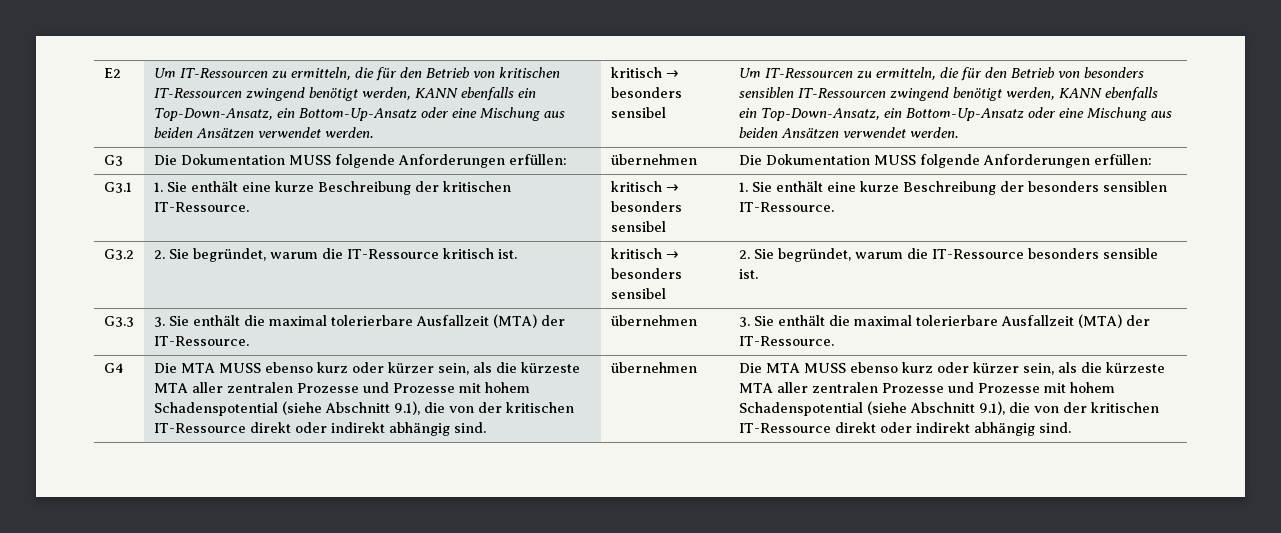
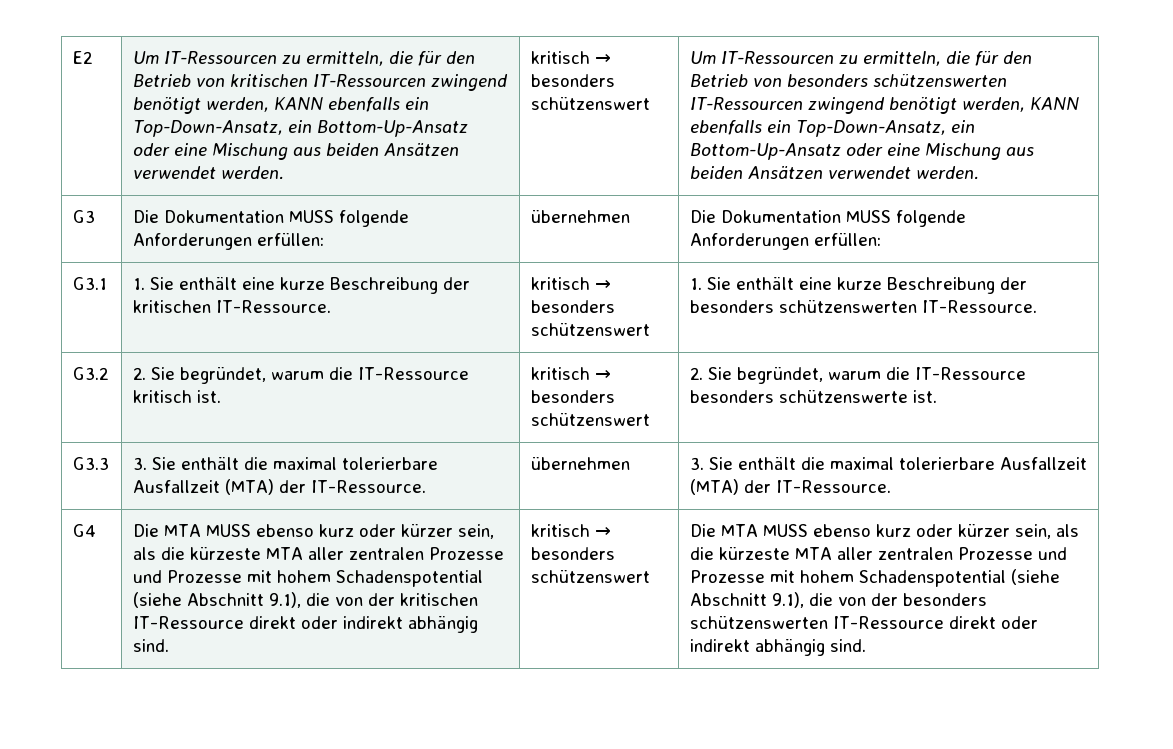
- Um IT-Ressourcen zu ermitteln, die für den Betrieb von kritischen IT-Ressourcen zwingend benötigt werden, KANN ebenfalls ein Top-Down-Ansatz, ein Bottom-Up-Ansatz oder eine Mischung aus beiden Ansätzen verwendet werden. | kritisch → besonders sensibel
+ Um IT-Ressourcen zu ermitteln, die für den Betrieb von kritischen IT-Ressourcen zwingend benötigt werden, KANN ebenfalls ein Top-Down-Ansatz, ein Bottom-Up-Ansatz oder eine Mischung aus beiden Ansätzen verwendet werden. | kritisch → besonders schützenswert
- Um IT-Ressourcen zu ermitteln, die für den Betrieb von besonders sensiblen IT-Ressourcen zwingend benötigt werden, KANN ebenfalls ein Top-Down-Ansatz, ein Bottom-Up-Ansatz oder eine Mischung aus beiden Ansätzen verwendet werden.
+ Um IT-Ressourcen zu ermitteln, die für den Betrieb von besonders schützenswerten IT-Ressourcen zwingend benötigt werden, KANN ebenfalls ein Top-Down-Ansatz, ein Bottom-Up-Ansatz oder eine Mischung aus beiden Ansätzen verwendet werden.
- G3.1 | 1. Sie enthält eine kurze Beschreibung der kritischen IT-Ressource. | kritisch → besonders sensibel | 1. Sie enthält eine kurze Beschreibung der besonders sensiblen IT-Ressource.
+ G3.1 | 1. Sie enthält eine kurze Beschreibung der kritischen IT-Ressource. | kritisch → besonders schützenswert | 1. Sie enthält eine kurze Beschreibung der besonders schützenswerten IT-Ressource.
- G3.2 | 2. Sie begründet, warum die IT-Ressource kritisch ist. | kritisch → besonders sensibel | 2. Sie begründet, warum die IT-Ressource besonders sensible ist.
+ G3.2 | 2. Sie begründet, warum die IT-Ressource kritisch ist. | kritisch → besonders schützenswert | 2. Sie begründet, warum die IT-Ressource besonders schützenswerte ist.
- Die MTA MUSS ebenso kurz oder kürzer sein, als die kürzeste MTA aller zentralen Prozesse und Prozesse mit hohem Schadenspotential (siehe Abschnitt 9.1), die von der kritischen IT-Ressource direkt oder indirekt abhängig sind. | übernehmen | Die MTA MUSS ebenso kurz oder kürzer sein, als die kürzeste MTA aller zentralen Prozesse und Prozesse mit hohem Schadenspotential (siehe Abschnitt 9.1), die von der kritischen IT-Ressource direkt oder indirekt abhängig sind.
+ Die MTA MUSS ebenso kurz oder kürzer sein, als die kürzeste MTA aller zentralen Prozesse und Prozesse mit hohem Schadenspotential (siehe Abschnitt 9.1), die von der kritischen IT-Ressource direkt oder indirekt abhängig sind. | kritisch → besonders schützenswert | Die MTA MUSS ebenso kurz oder kürzer sein, als die kürzeste MTA aller zentralen Prozesse und Prozesse mit hohem Schadenspotential (siehe Abschnitt 9.1), die von der besonders schützenswerten IT-Ressource direkt oder indirekt abhängig sind.

